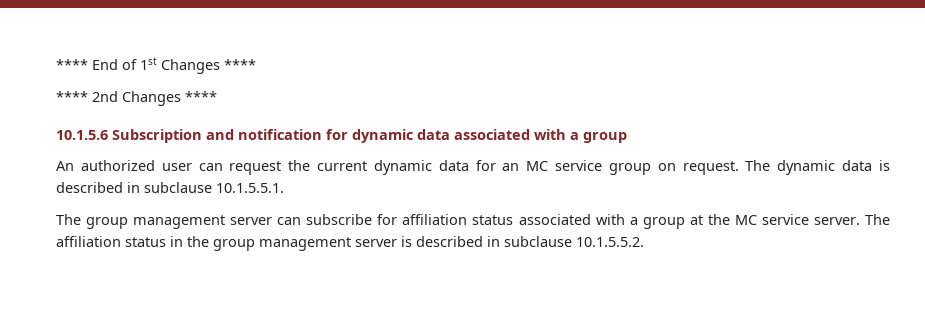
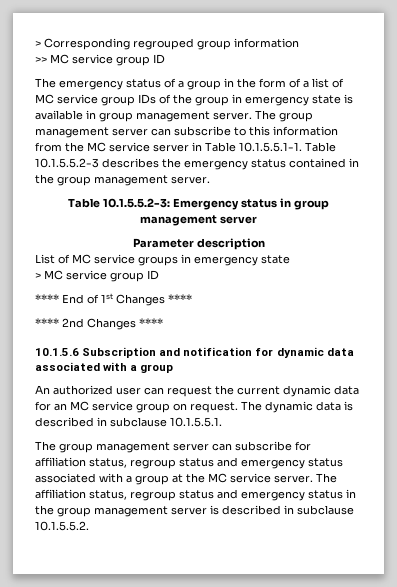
+ > Corresponding regrouped group information
+ >> MC service group ID
+ The emergency status of a group in the form of a list of MC service group IDs of the group in emergency state is available in group management server. The group management server can subscribe to this information from the MC service server in Table 10.1.5.5.1-1. Table 10.1.5.5.2-3 describes the emergency status contained in the group management server.
+ Table 10.1.5.5.2-3: Emergency status in group management server
+ Parameter description
+ List of MC service groups in emergency state
+ > MC service group ID
- The group management server can subscribe for affiliation status associated with a group at the MC service server.
+ The group management server can subscribe for affiliation status, regroup status and emergency status associated with a group at the MC service server.
- The affiliation status in the group management server is described in subclause 10.1.5.5.2.
+ The affiliation status, regroup status and emergency status in the group management server is described in subclause 10.1.5.5.2.

